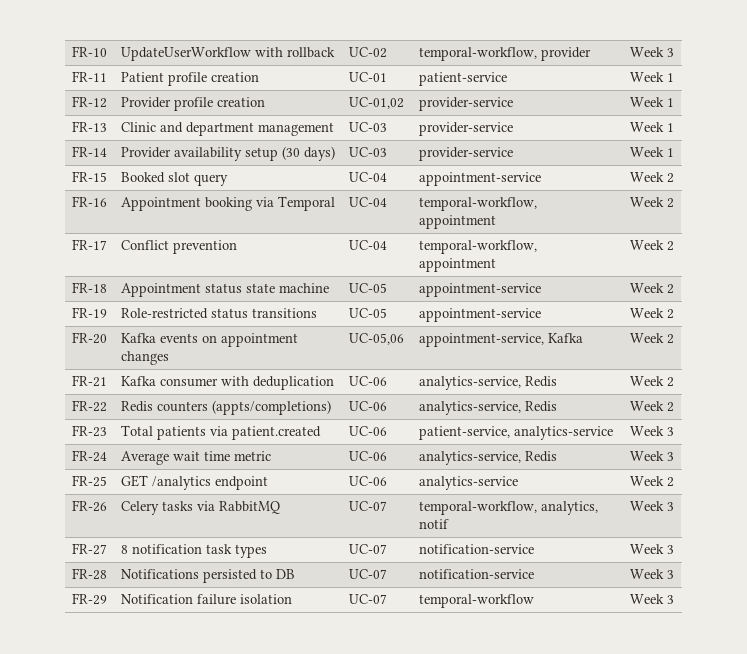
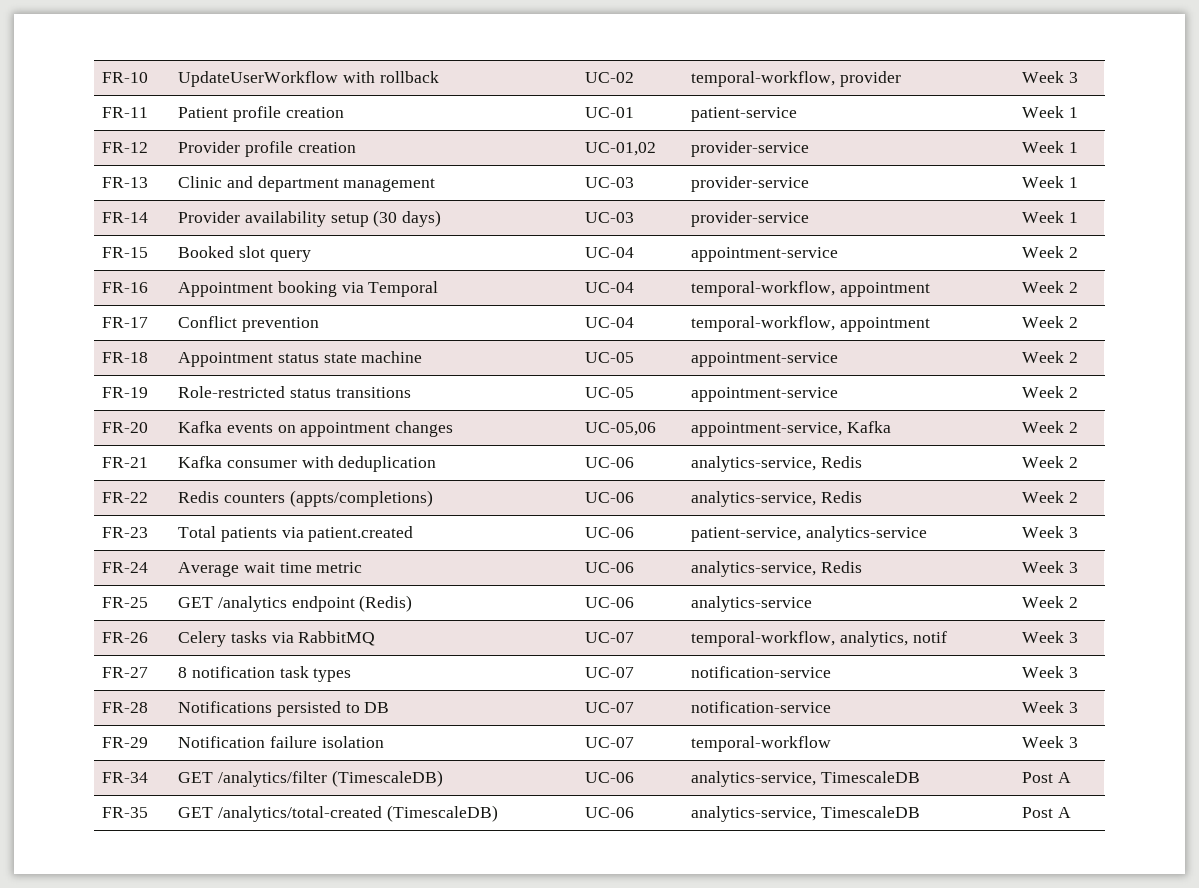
- FR-25 | GET /analytics endpoint | UC-06 | analytics-service | Week 2
+ FR-25 | GET /analytics endpoint (Redis) | UC-06 | analytics-service | Week 2
+ FR-34 | GET /analytics/filter (TimescaleDB) | UC-06 | analytics-service, TimescaleDB | Post A
+ FR-35 | GET /analytics/total-created (TimescaleDB) | UC-06 | analytics-service, TimescaleDB | Post A

